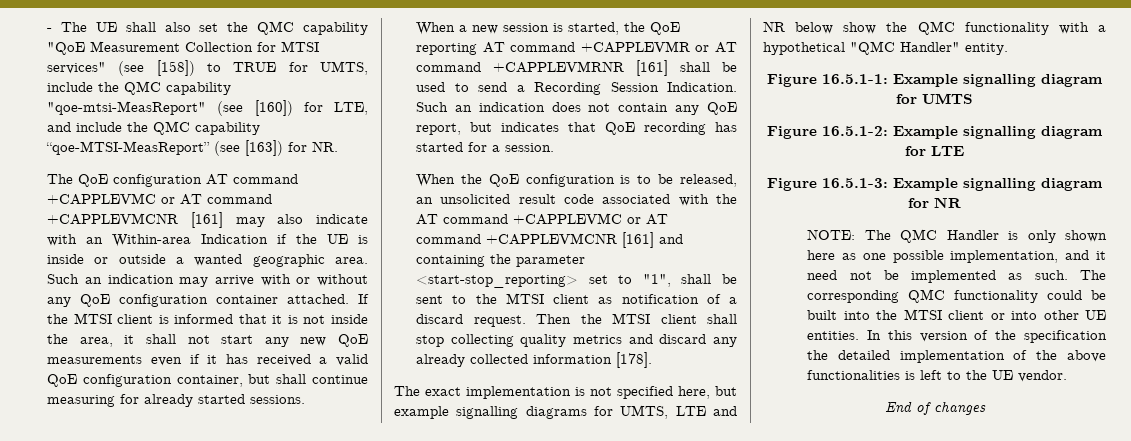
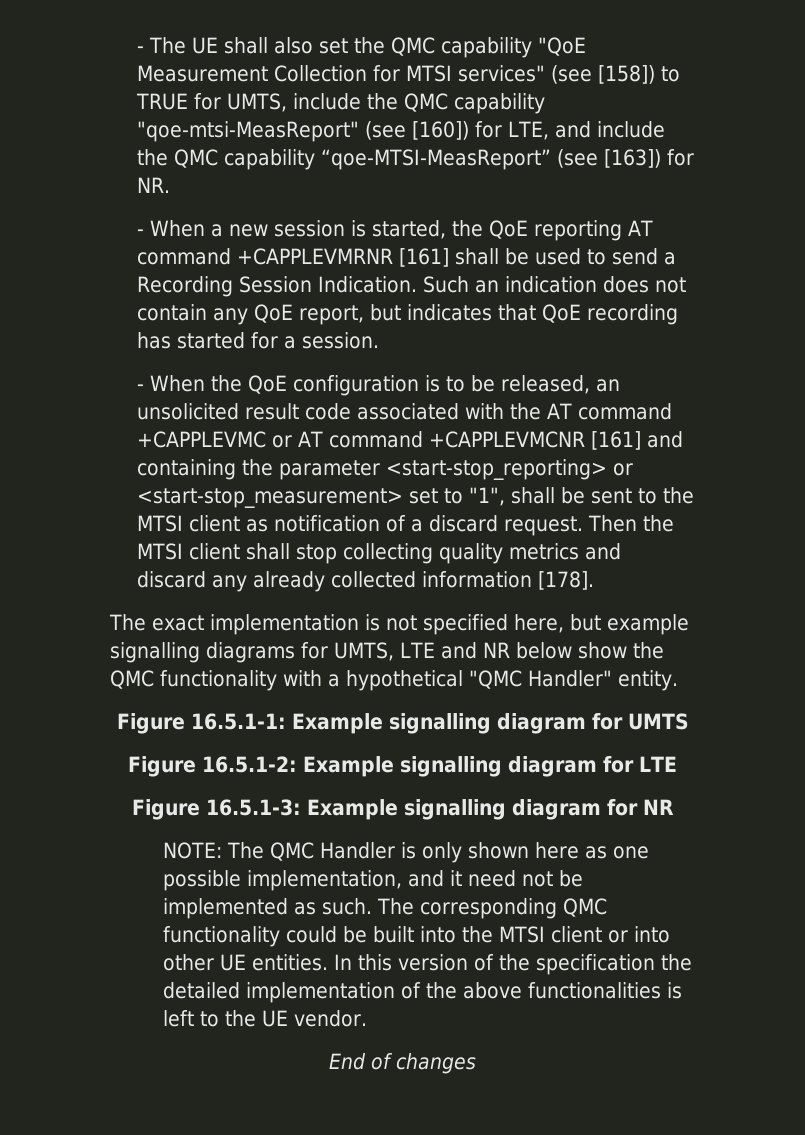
- The QoE configuration AT command +CAPPLEVMC or AT command +CAPPLEVMCNR [161] may also indicate with an Within-area Indication if the UE is inside or outside a wanted geographic area. Such an indication may arrive with or without any QoE configuration container attached. If the MTSI client is informed that it is not inside the area, it shall not start any new QoE measurements even if it has received a valid QoE configuration container, but shall continue measuring for already started sessions.
- When a new session is started, the QoE reporting AT command +CAPPLEVMR or AT command +CAPPLEVMRNR [161] shall be used to send a Recording Session Indication.
+ - When a new session is started, the QoE reporting AT command +CAPPLEVMRNR [161] shall be used to send a Recording Session Indication.
- When the QoE configuration is to be released, an unsolicited result code associated with the AT command +CAPPLEVMC or AT command +CAPPLEVMCNR [161] and containing the parameter <start-stop_reporting> set to "1", shall be sent to the MTSI client as notification of a discard request.
+ - When the QoE configuration is to be released, an unsolicited result code associated with the AT command +CAPPLEVMC or AT command +CAPPLEVMCNR [161] and containing the parameter <start-stop_reporting> or <start-stop_measurement> set to "1", shall be sent to the MTSI client as notification of a discard request.

